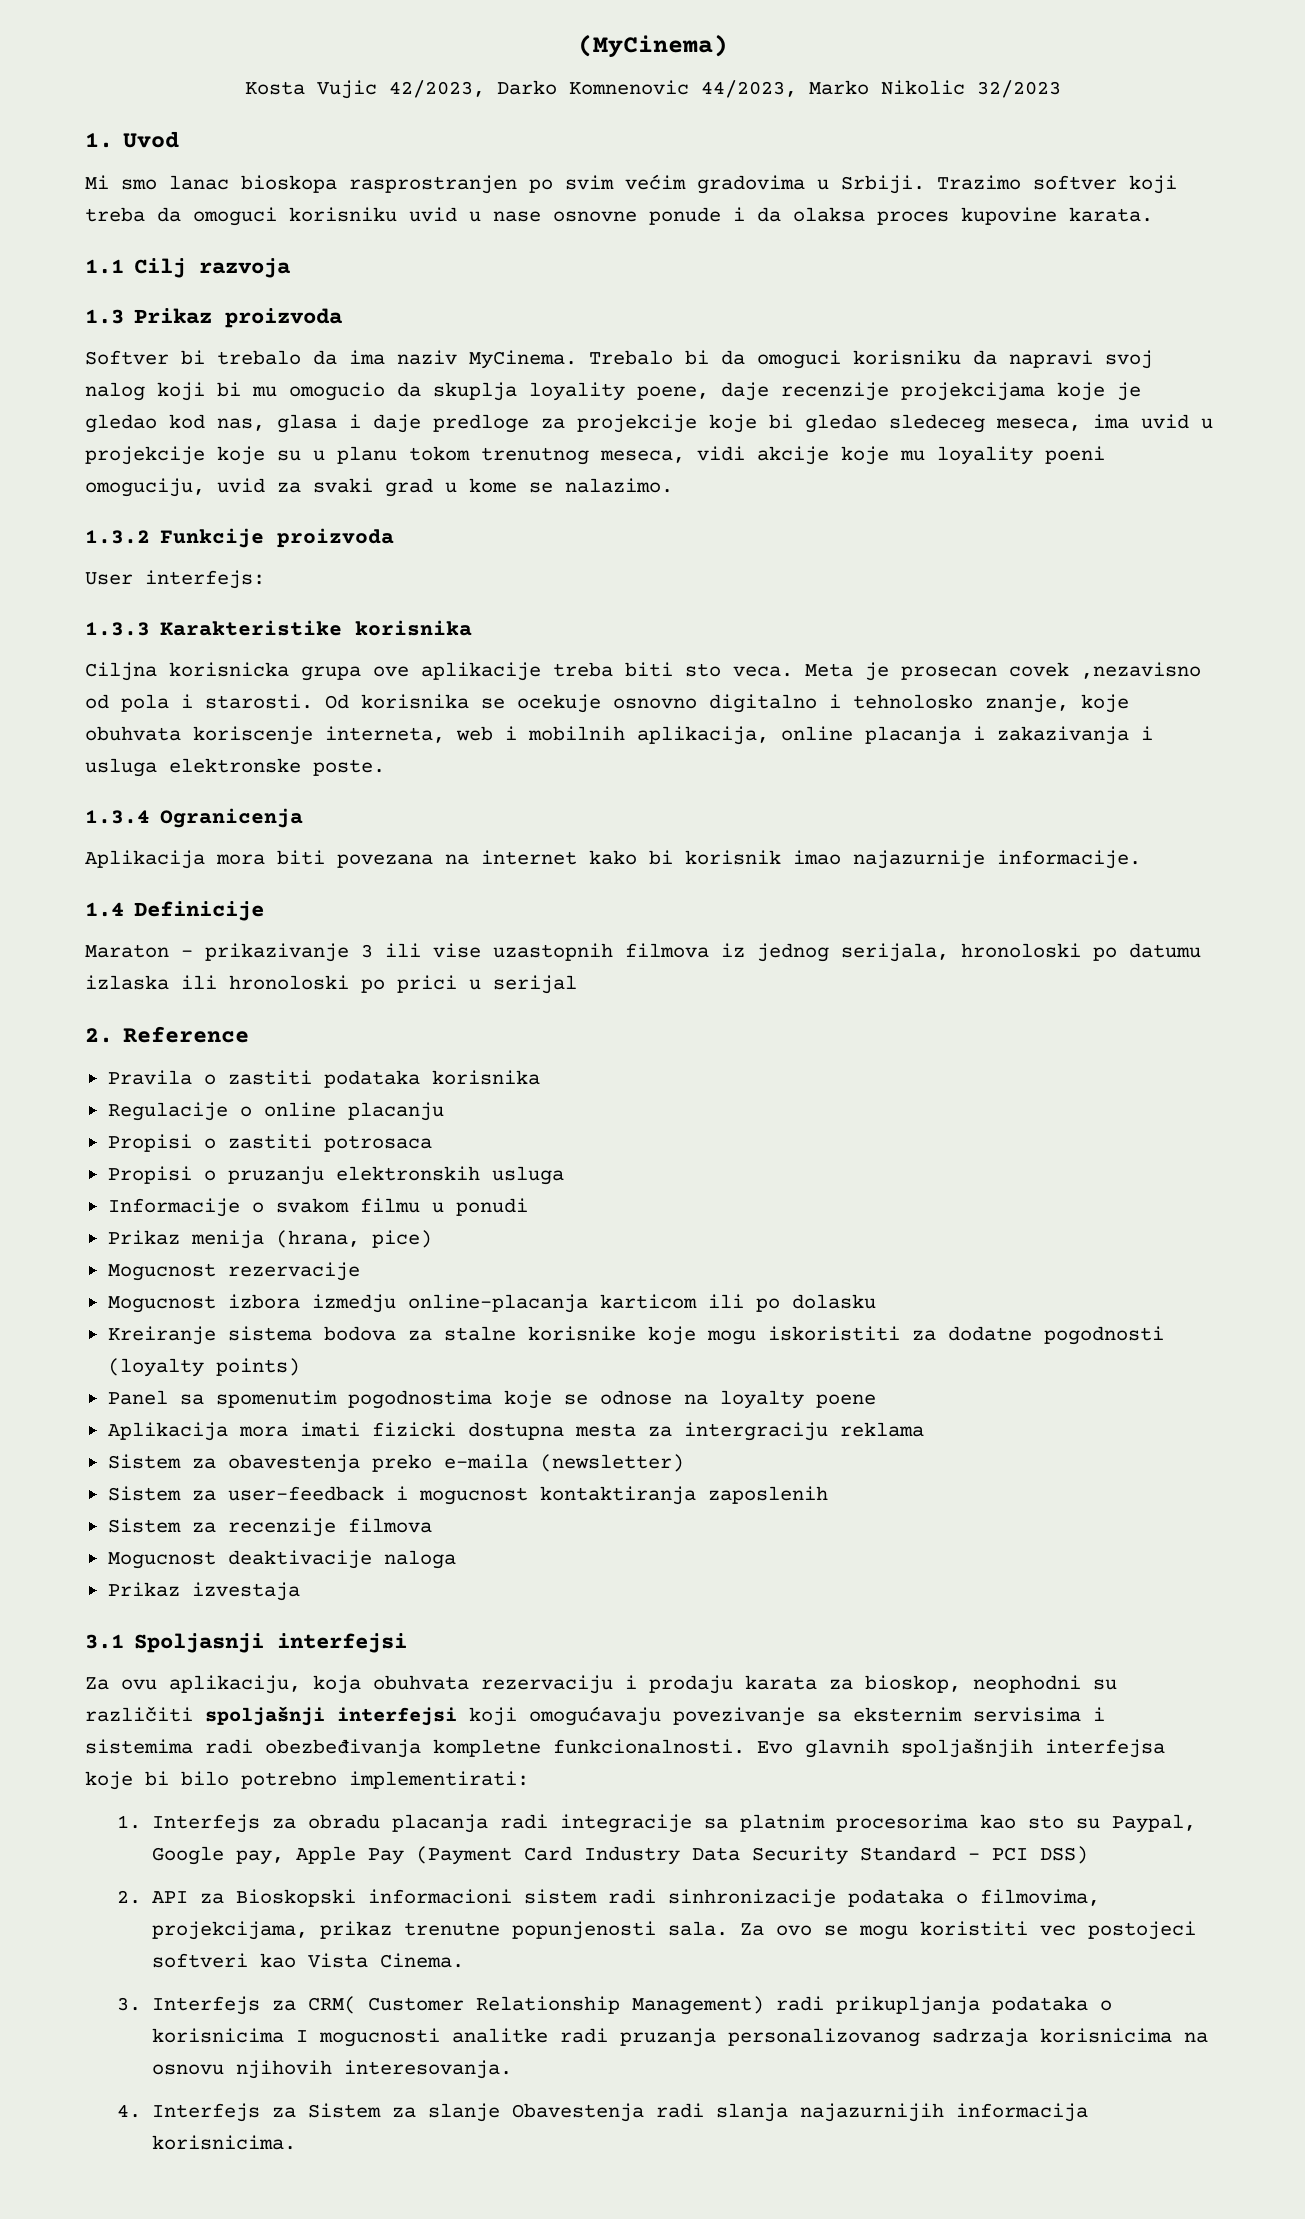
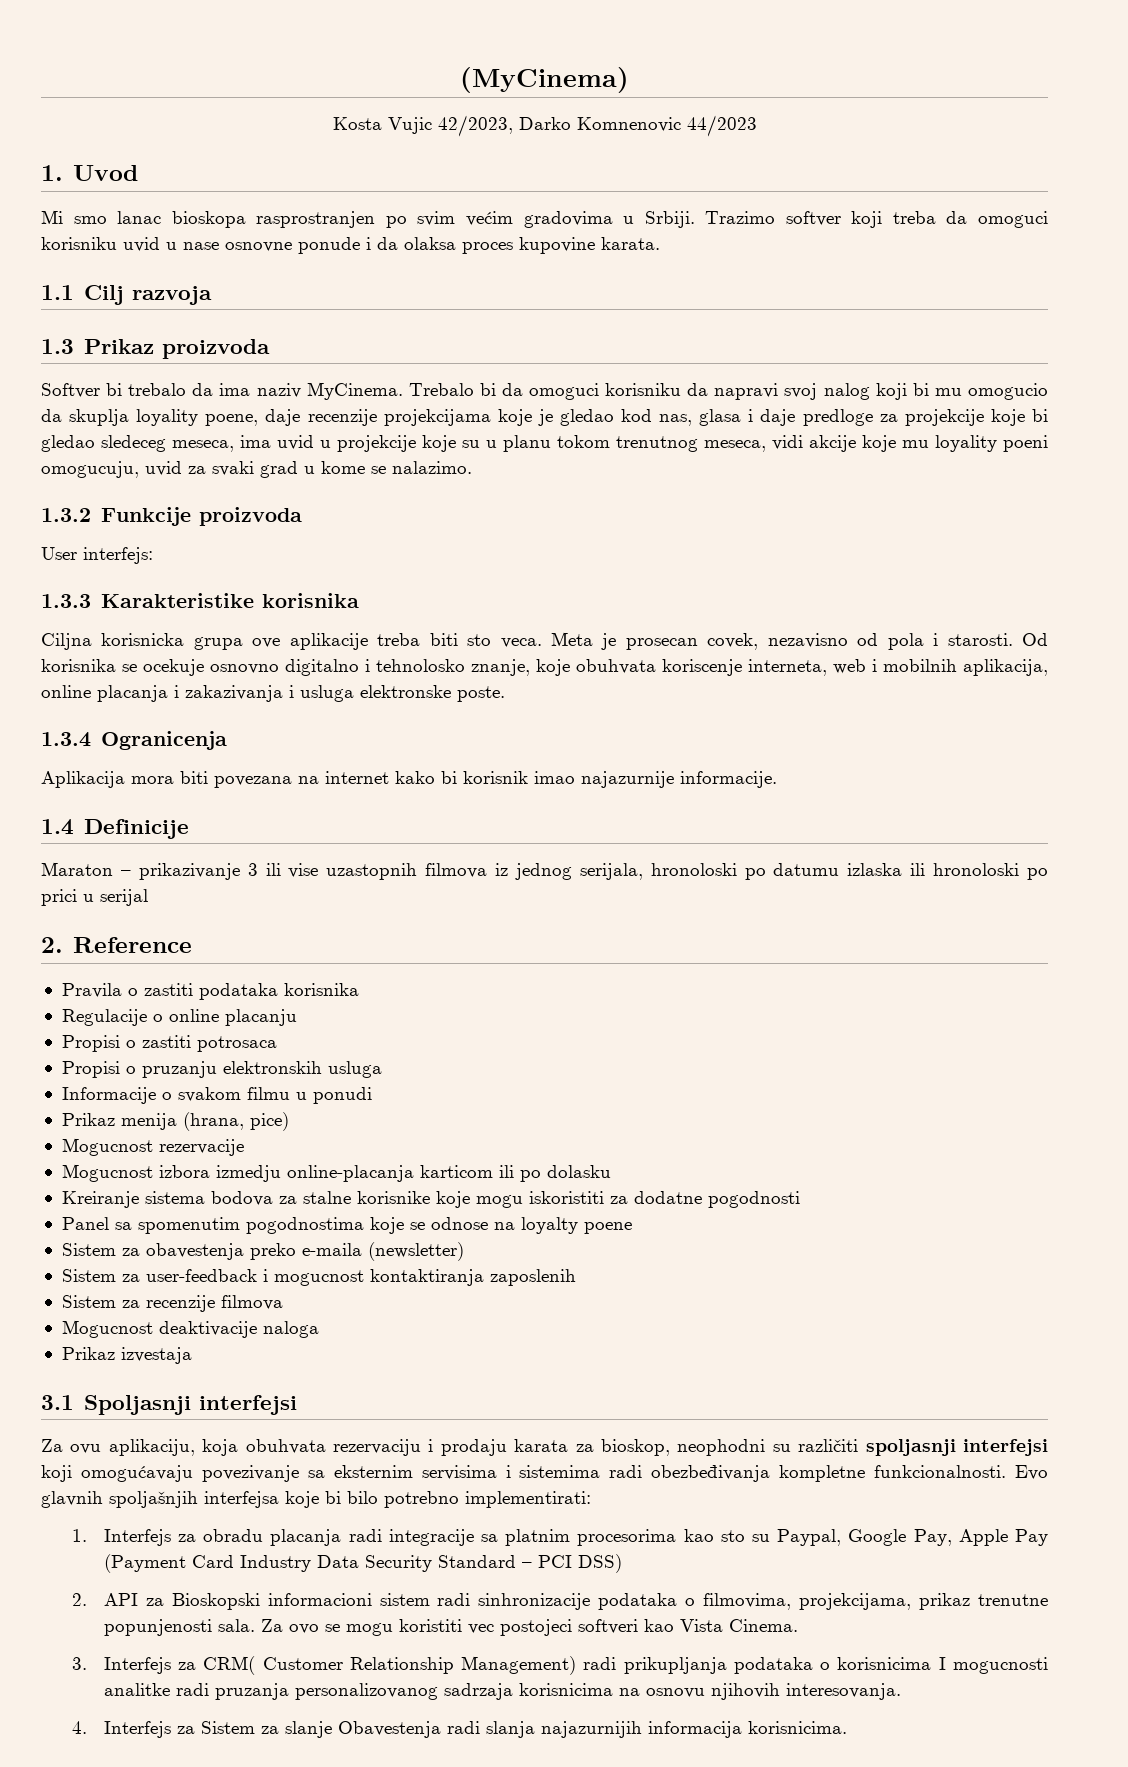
- Kosta Vujic 42/2023, Darko Komnenovic 44/2023, Marko Nikolic 32/2023
+ Kosta Vujic 42/2023, Darko Komnenovic 44/2023
- Trebalo bi da omoguci korisniku da napravi svoj nalog koji bi mu omogucio da skuplja loyality poene, daje recenzije projekcijama koje je gledao kod nas, glasa i daje predloge za projekcije koje bi gledao sledeceg meseca, ima uvid u projekcije koje su u planu tokom trenutnog meseca, vidi akcije koje mu loyality poeni omoguciju, uvid za svaki grad u kome se nalazimo.
+ Trebalo bi da omoguci korisniku da napravi svoj nalog koji bi mu omogucio da skuplja loyality poene, daje recenzije projekcijama koje je gledao kod nas, glasa i daje predloge za projekcije koje bi gledao sledeceg meseca, ima uvid u projekcije koje su u planu tokom trenutnog meseca, vidi akcije koje mu loyality poeni omogucuju, uvid za svaki grad u kome se nalazimo.
- Meta je prosecan covek ,nezavisno od pola i starosti.
+ Meta je prosecan covek, nezavisno od pola i starosti.
- Kreiranje sistema bodova za stalne korisnike koje mogu iskoristiti za dodatne pogodnosti (loyalty points)
+ Kreiranje sistema bodova za stalne korisnike koje mogu iskoristiti za dodatne pogodnosti
- Aplikacija mora imati fizicki dostupna mesta za intergraciju reklama
- Za ovu aplikaciju, koja obuhvata rezervaciju i prodaju karata za bioskop, neophodni su različiti spoljašnji interfejsi koji omogućavaju povezivanje sa eksternim servisima i sistemima radi obezbeđivanja kompletne funkcionalnosti.
+ Za ovu aplikaciju, koja obuhvata rezervaciju i prodaju karata za bioskop, neophodni su različiti spoljasnji interfejsi koji omogućavaju povezivanje sa eksternim servisima i sistemima radi obezbeđivanja kompletne funkcionalnosti.
- 1. Interfejs za obradu placanja radi integracije sa platnim procesorima kao sto su Paypal, Google pay, Apple Pay (Payment Card Industry Data Security Standard – PCI DSS)
+ 1. Interfejs za obradu placanja radi integracije sa platnim procesorima kao sto su Paypal, Google Pay, Apple Pay (Payment Card Industry Data Security Standard – PCI DSS)

